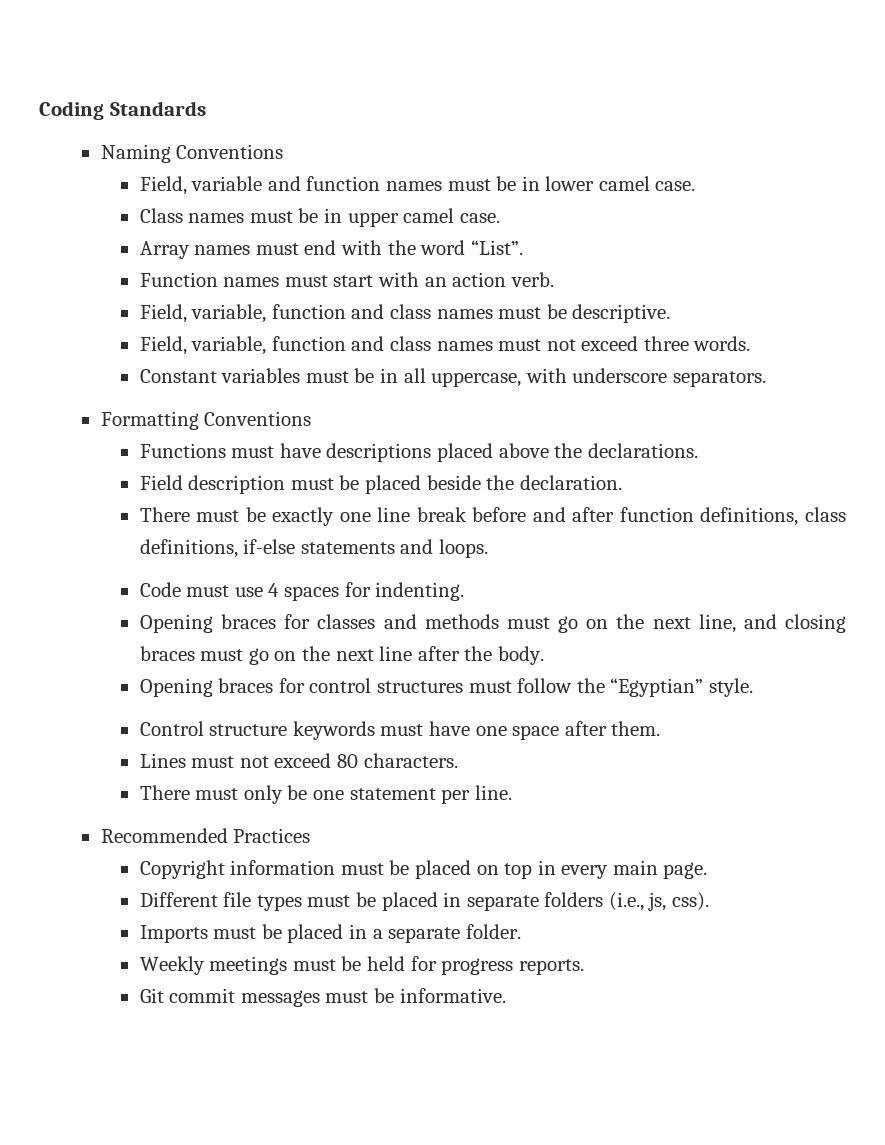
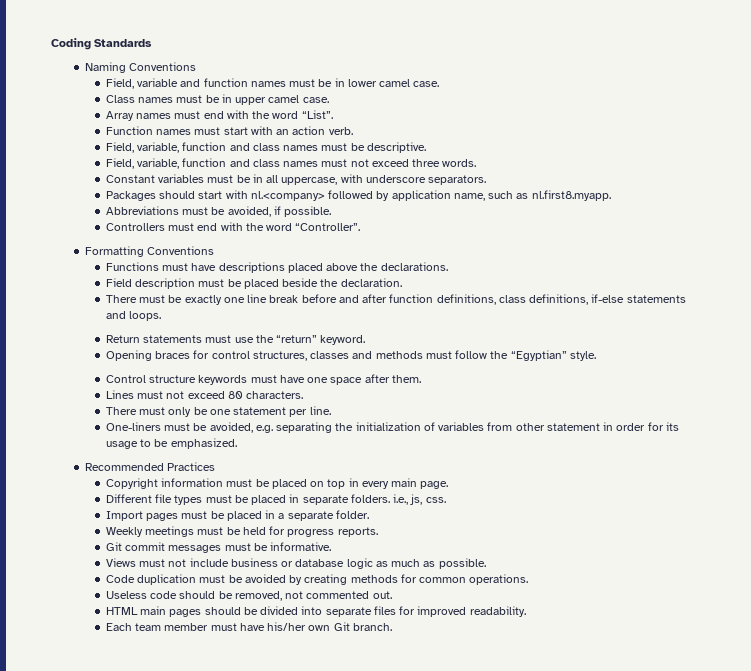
+ Packages should start with nl.<company> followed by application name, such as nl.first8.myapp.
+ Abbreviations must be avoided, if possible.
+ Controllers must end with the word “Controller”.
- Code must use 4 spaces for indenting.
- Opening braces for classes and methods must go on the next line, and closing braces must go on the next line after the body.
+ Return statements must use the “return” keyword.
- Opening braces for control structures must follow the “Egyptian” style.
+ Opening braces for control structures, classes and methods must follow the “Egyptian” style.
+ One-liners must be avoided, e.g. separating the initialization of variables from other statement in order for its usage to be emphasized.
- Different file types must be placed in separate folders (i.e., js, css).
- Imports must be placed in a separate folder.
+ Different file types must be placed in separate folders. i.e., js, css.
+ Import pages must be placed in a separate folder.
+ Views must not include business or database logic as much as possible.
+ Code duplication must be avoided by creating methods for common operations.
+ Useless code should be removed, not commented out.
+ HTML main pages should be divided into separate files for improved readability.
+ Each team member must have his/her own Git branch.

